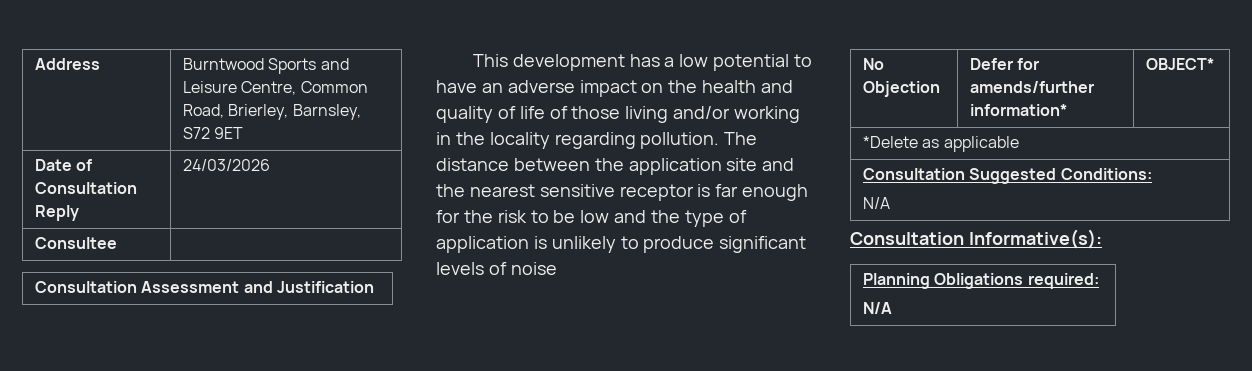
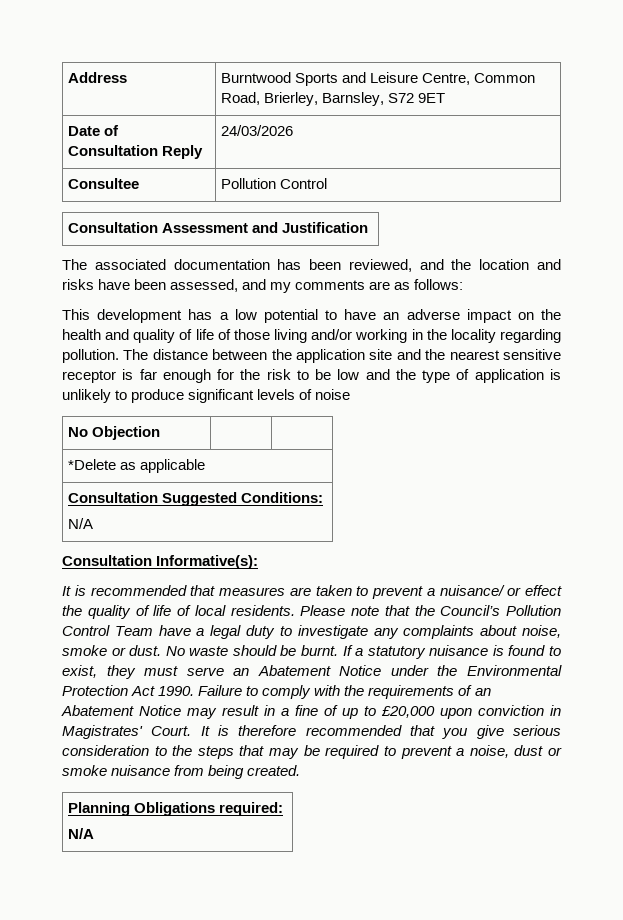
- Consultee |
+ Consultee | Pollution Control
+ The associated documentation has been reviewed, and the location and risks have been assessed, and my comments are as follows:
- No Objection | Defer for amends/further information* | OBJECT*
+ No Objection | |
+ It is recommended that measures are taken to prevent a nuisance/ or effect the quality of life of local residents. Please note that the Council’s Pollution Control Team have a legal duty to investigate any complaints about noise, smoke or dust. No waste should be burnt. If a statutory nuisance is found to exist, they must serve an Abatement Notice under the Environmental Protection Act 1990. Failure to comply with the requirements of an Abatement Notice may result in a fine of up to £20,000 upon conviction in Magistrates' Court. It is therefore recommended that you give serious consideration to the steps that may be required to prevent a noise, dust or smoke nuisance from being created.

